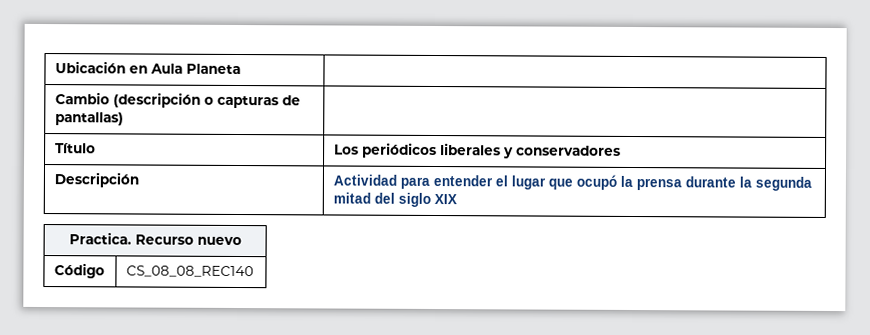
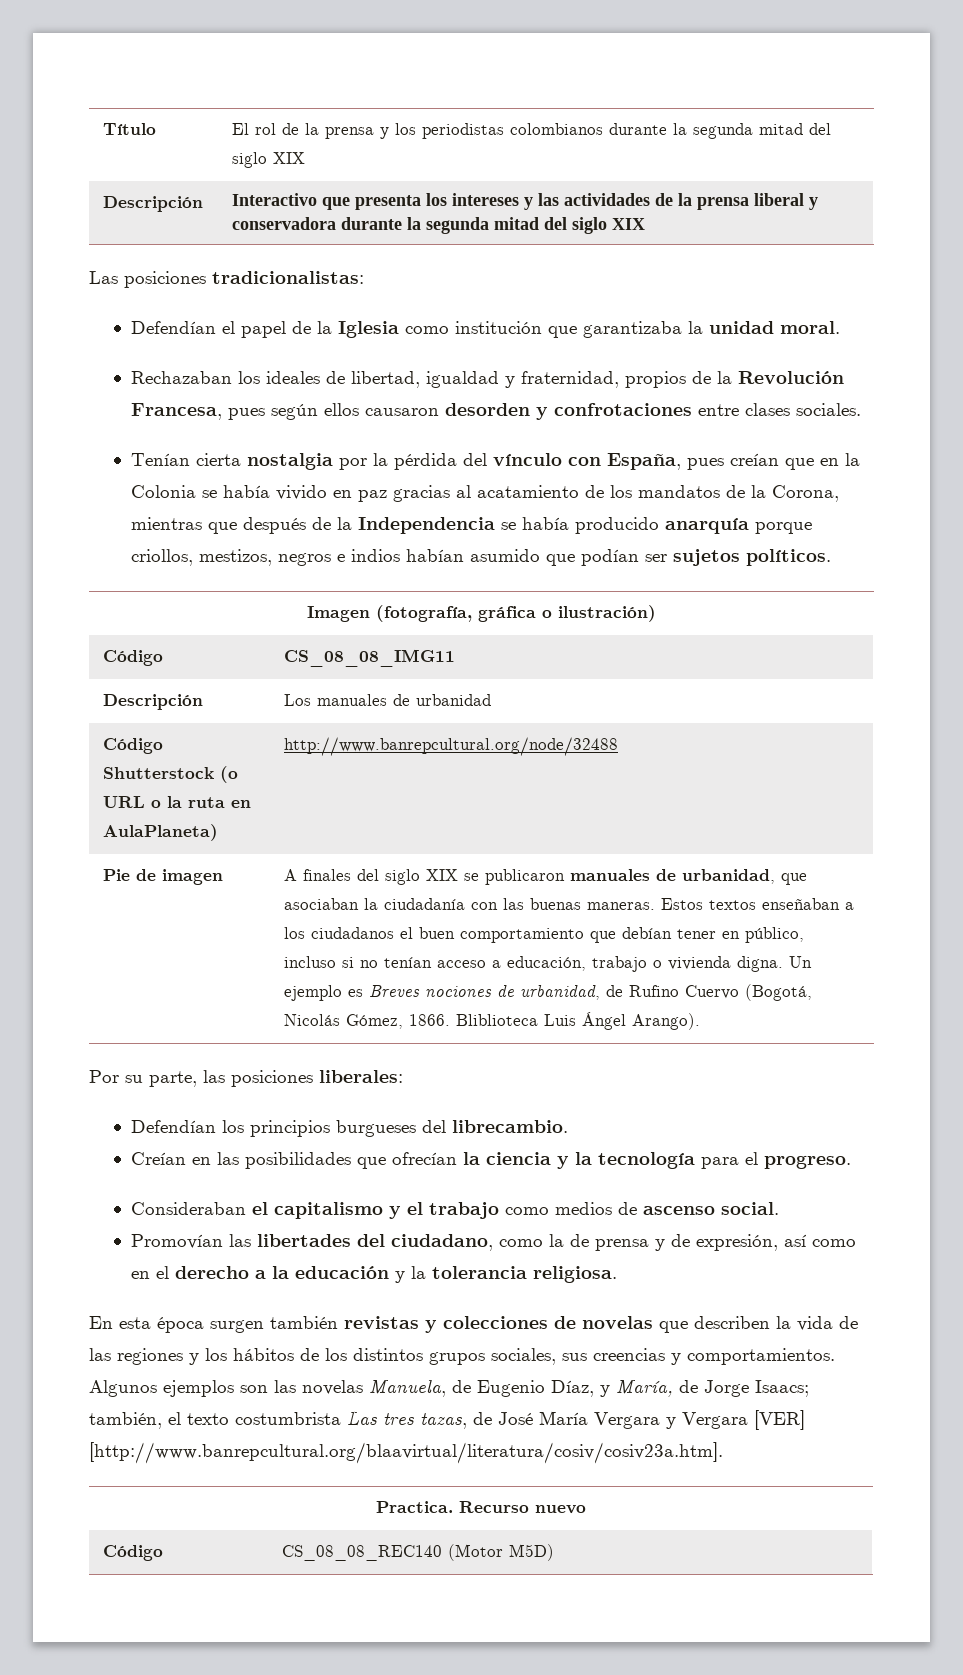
- Ubicación en Aula Planeta |
- Cambio (descripción o capturas de pantallas) |
- Título | Los periódicos liberales y conservadores
- Descripción | Actividad para entender el lugar que ocupó la prensa durante la segunda mitad del siglo XIX
+ Título | El rol de la prensa y los periodistas colombianos durante la segunda mitad del siglo XIX
+ Descripción | Interactivo que presenta los intereses y las actividades de la prensa liberal y conservadora durante la segunda mitad del siglo XIX
+ Las posiciones tradicionalistas:
+ Defendían el papel de la Iglesia como institución que garantizaba la unidad moral.
+ Rechazaban los ideales de libertad, igualdad y fraternidad, propios de la Revolución Francesa, pues según ellos causaron desorden y confrotaciones entre clases sociales.
+ Tenían cierta nostalgia por la pérdida del vínculo con España, pues creían que en la Colonia se había vivido en paz gracias al acatamiento de los mandatos de la Corona, mientras que después de la Independencia se había producido anarquía porque criollos, mestizos, negros e indios habían asumido que podían ser sujetos políticos.
+ Imagen (fotografía, gráfica o ilustración)
+ Código | CS_08_08_IMG11
+ Descripción | Los manuales de urbanidad
+ Código Shutterstock (o URL o la ruta en AulaPlaneta) | http://www.banrepcultural.org/node/32488
+ Pie de imagen | A finales del siglo XIX se publicaron manuales de urbanidad, que asociaban la ciudadanía con las buenas maneras. Estos textos enseñaban a los ciudadanos el buen comportamiento que debían tener en público, incluso si no tenían acceso a educación, trabajo o vivienda digna. Un ejemplo es Breves nociones de urbanidad, de Rufino Cuervo (Bogotá, Nicolás Gómez, 1866. Bliblioteca Luis Ángel Arango).
+ Por su parte, las posiciones liberales:
+ Defendían los principios burgueses del librecambio.
+ Creían en las posibilidades que ofrecían la ciencia y la tecnología para el progreso.
+ Consideraban el capitalismo y el trabajo como medios de ascenso social.
+ Promovían las libertades del ciudadano, como la de prensa y de expresión, así como en el derecho a la educación y la tolerancia religiosa.
+ En esta época surgen también revistas y colecciones de novelas que describen la vida de las regiones y los hábitos de los distintos grupos sociales, sus creencias y comportamientos. Algunos ejemplos son las novelas Manuela, de Eugenio Díaz, y María, de Jorge Isaacs; también, el texto costumbrista Las tres tazas, de José María Vergara y Vergara [VER] [http://www.banrepcultural.org/blaavirtual/literatura/cosiv/cosiv23a.htm].
- Código | CS_08_08_REC140
+ Código | CS_08_08_REC140 (Motor M5D)

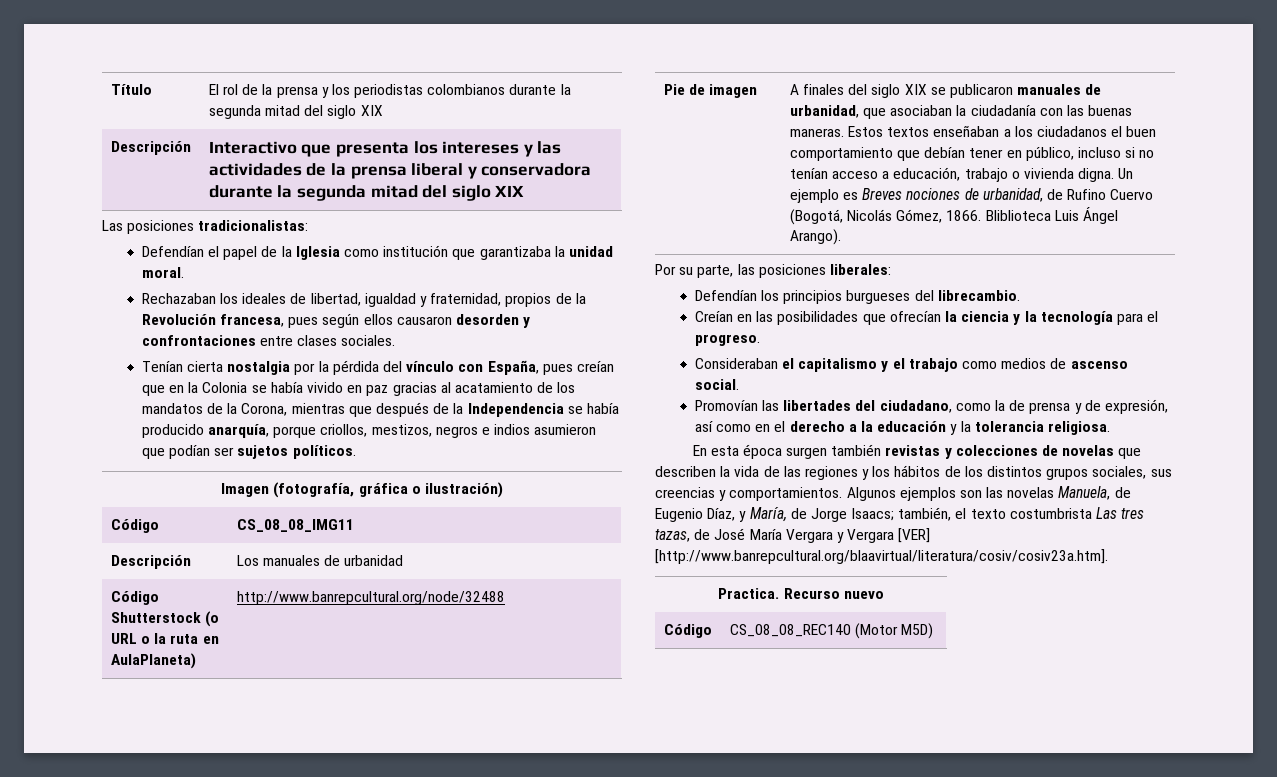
- Rechazaban los ideales de libertad, igualdad y fraternidad, propios de la Revolución Francesa, pues según ellos causaron desorden y confrotaciones entre clases sociales.
+ Rechazaban los ideales de libertad, igualdad y fraternidad, propios de la Revolución francesa, pues según ellos causaron desorden y confrontaciones entre clases sociales.
- Tenían cierta nostalgia por la pérdida del vínculo con España, pues creían que en la Colonia se había vivido en paz gracias al acatamiento de los mandatos de la Corona, mientras que después de la Independencia se había producido anarquía porque criollos, mestizos, negros e indios habían asumido que podían ser sujetos políticos.
+ Tenían cierta nostalgia por la pérdida del vínculo con España, pues creían que en la Colonia se había vivido en paz gracias al acatamiento de los mandatos de la Corona, mientras que después de la Independencia se había producido anarquía, porque criollos, mestizos, negros e indios asumieron que podían ser sujetos políticos.

